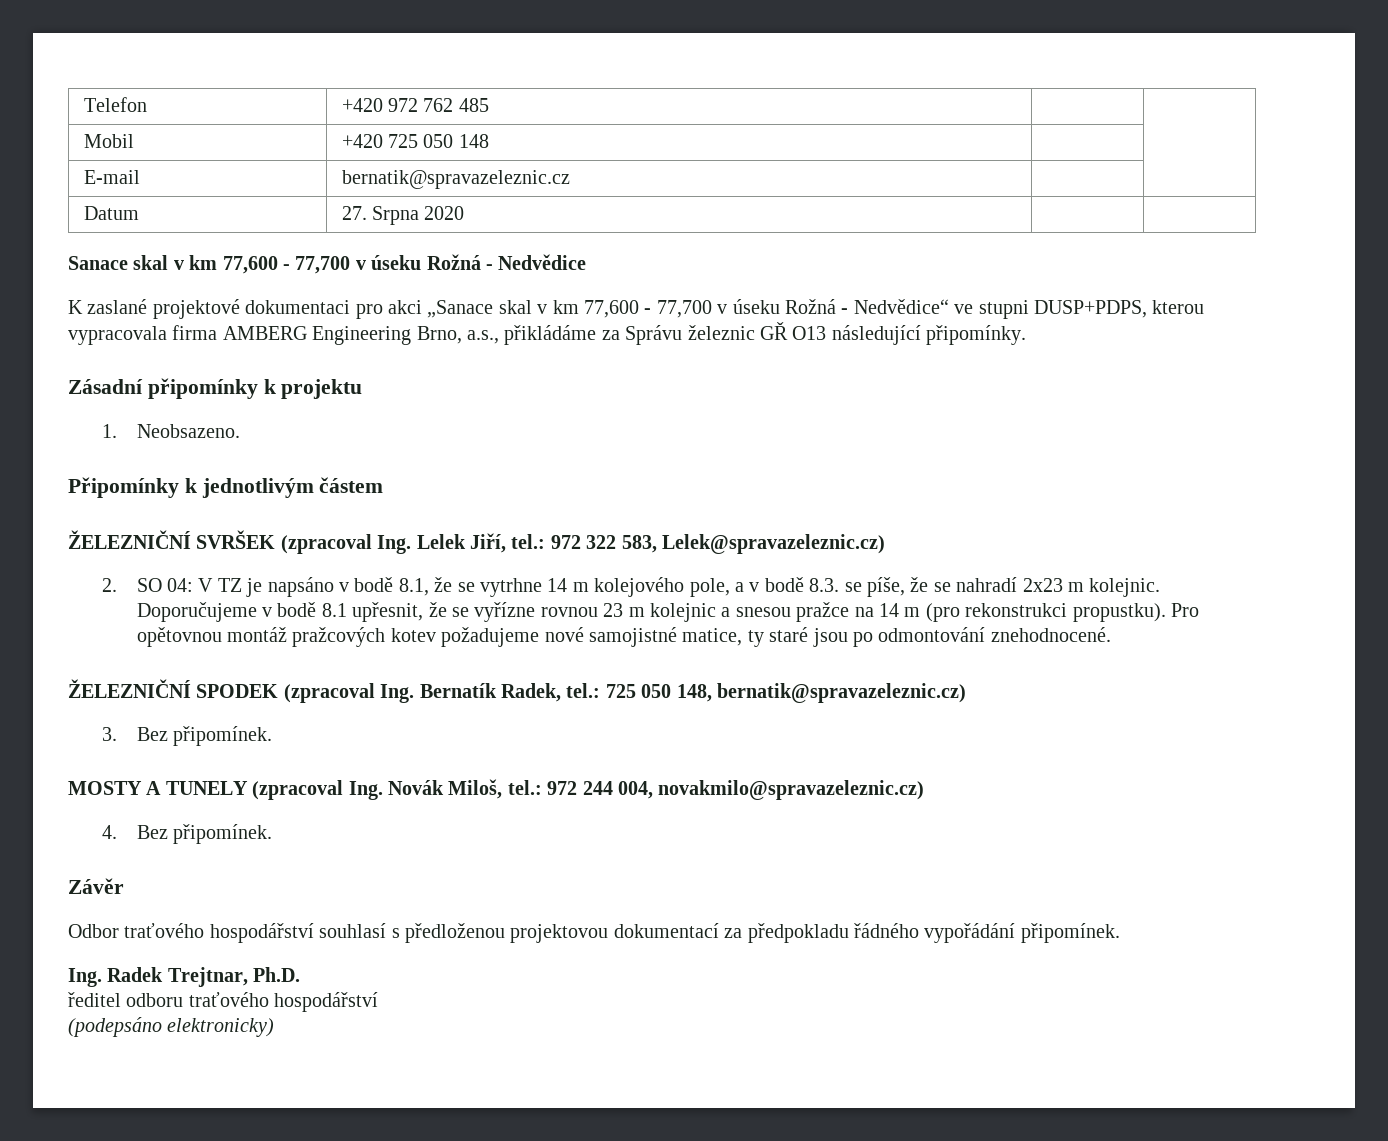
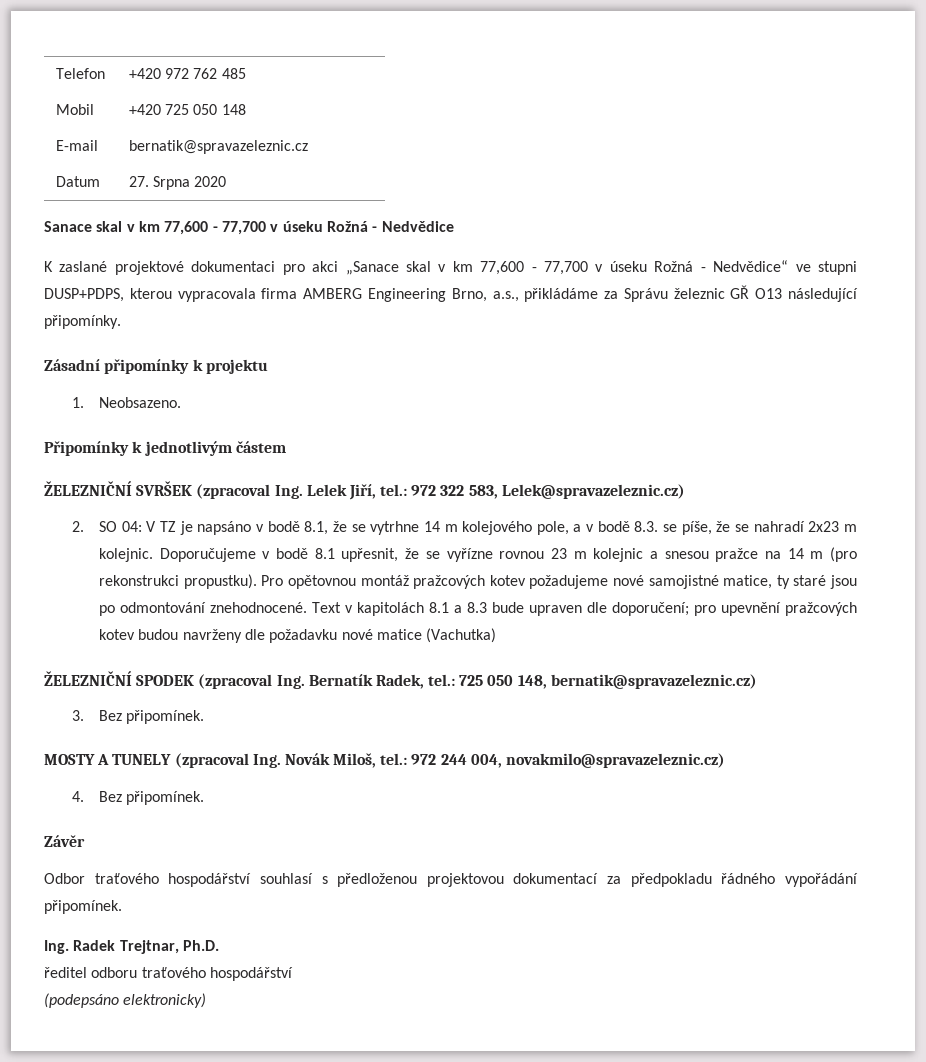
+ Text v kapitolách 8.1 a 8.3 bude upraven dle doporučení; pro upevnění pražcových kotev budou navrženy dle požadavku nové matice (Vachutka)

